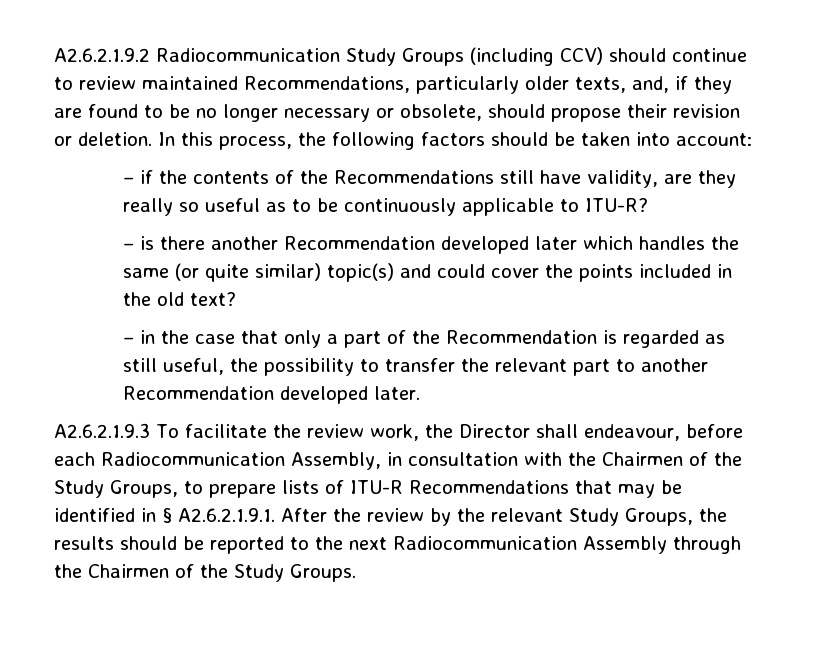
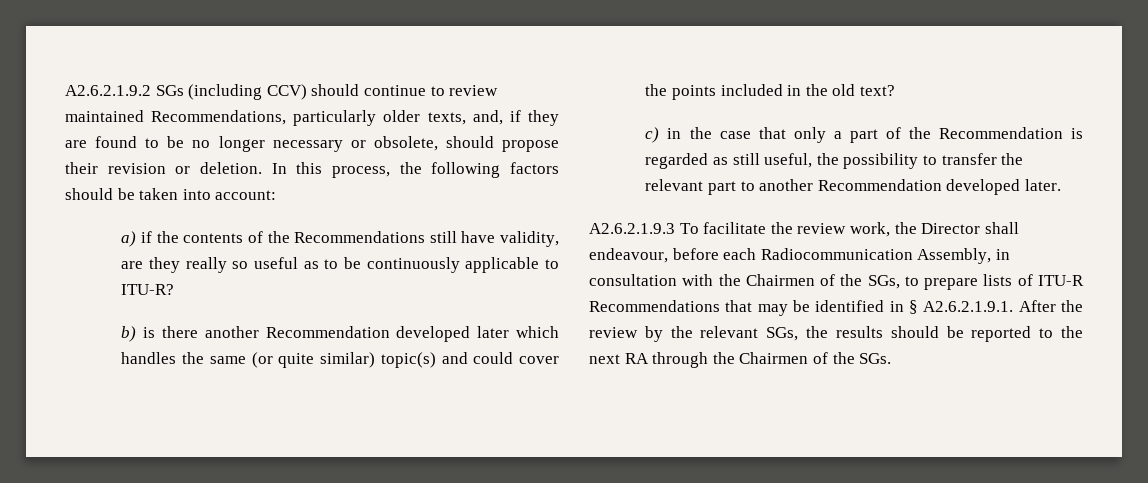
- A2.6.2.1.9.2 Radiocommunication Study Groups (including CCV) should continue to review maintained Recommendations, particularly older texts, and, if they are found to be no longer necessary or obsolete, should propose their revision or deletion.
+ A2.6.2.1.9.2 SGs (including CCV) should continue to review maintained Recommendations, particularly older texts, and, if they are found to be no longer necessary or obsolete, should propose their revision or deletion.
- – if the contents of the Recommendations still have validity, are they really so useful as to be continuously applicable to ITU-R?
+ a) if the contents of the Recommendations still have validity, are they really so useful as to be continuously applicable to ITU-R?
- – is there another Recommendation developed later which handles the same (or quite similar) topic(s) and could cover the points included in the old text?
+ b) is there another Recommendation developed later which handles the same (or quite similar) topic(s) and could cover the points included in the old text?
- – in the case that only a part of the Recommendation is regarded as still useful, the possibility to transfer the relevant part to another Recommendation developed later.
+ c) in the case that only a part of the Recommendation is regarded as still useful, the possibility to transfer the relevant part to another Recommendation developed later.
- A2.6.2.1.9.3 To facilitate the review work, the Director shall endeavour, before each Radiocommunication Assembly, in consultation with the Chairmen of the Study Groups, to prepare lists of ITU-R Recommendations that may be identified in § A2.6.2.1.9.1. After the review by the relevant Study Groups, the results should be reported to the next Radiocommunication Assembly through the Chairmen of the Study Groups.
+ A2.6.2.1.9.3 To facilitate the review work, the Director shall endeavour, before each Radiocommunication Assembly, in consultation with the Chairmen of the SGs, to prepare lists of ITU-R Recommendations that may be identified in § A2.6.2.1.9.1. After the review by the relevant SGs, the results should be reported to the next RA through the Chairmen of the SGs.

